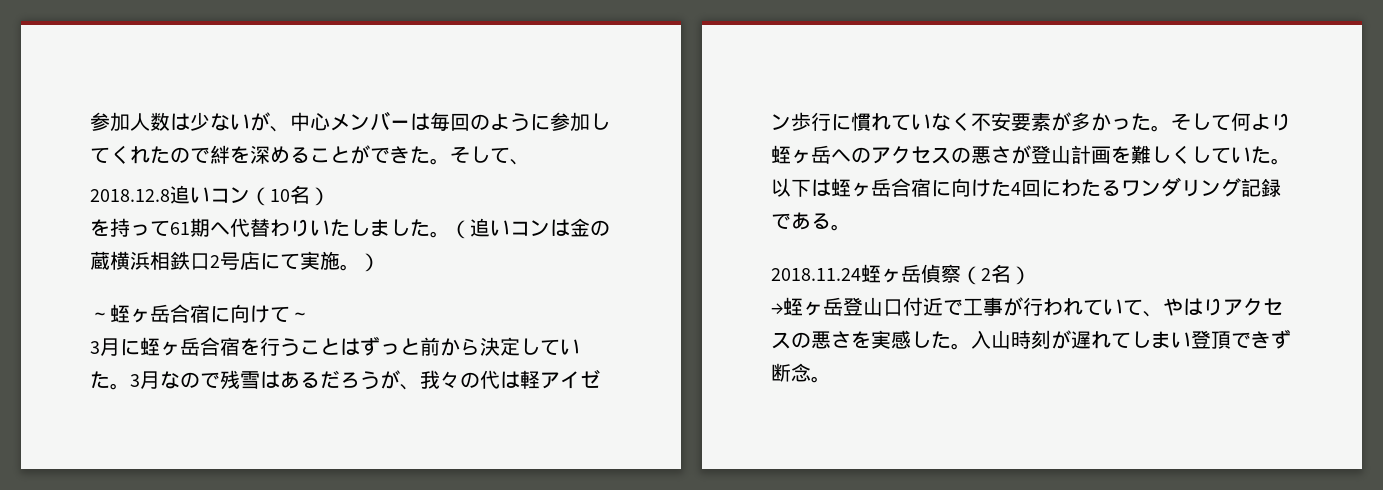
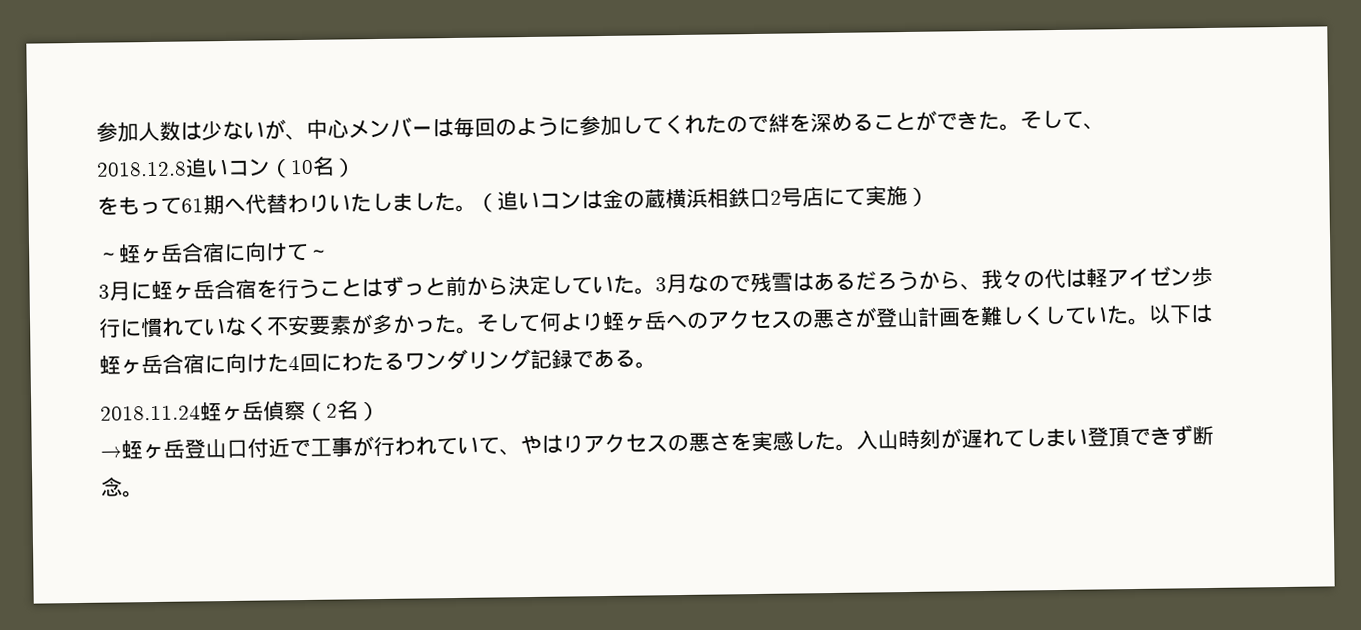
- を持って61期へ代替わりいたしました。
+ をもって61期へ代替わりいたしました。
- （追いコンは金の蔵横浜相鉄口2号店にて実施。）
+ （追いコンは金の蔵横浜相鉄口2号店にて実施）
- 3月なので残雪はあるだろうが、我々の代は軽アイゼン歩行に慣れていなく不安要素が多かった。
+ 3月なので残雪はあるだろうから、我々の代は軽アイゼン歩行に慣れていなく不安要素が多かった。

